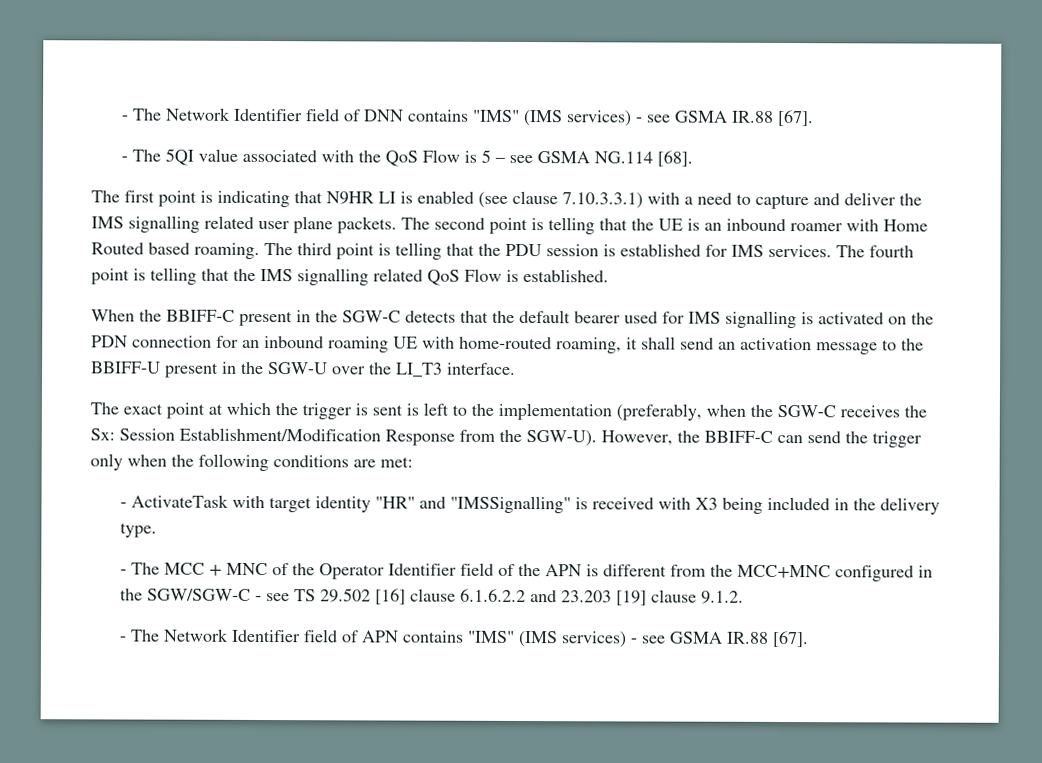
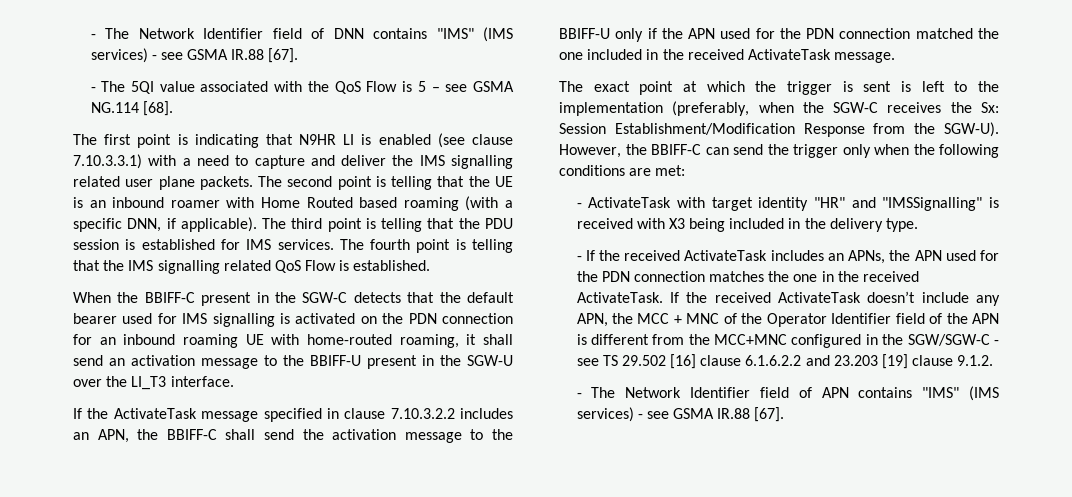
- The second point is telling that the UE is an inbound roamer with Home Routed based roaming.
+ The second point is telling that the UE is an inbound roamer with Home Routed based roaming (with a specific DNN, if applicable).
+ If the ActivateTask message specified in clause 7.10.3.2.2 includes an APN, the BBIFF-C shall send the activation message to the BBIFF-U only if the APN used for the PDN connection matched the one included in the received ActivateTask message.
- - The MCC + MNC of the Operator Identifier field of the APN is different from the MCC+MNC configured in the SGW/SGW-C - see TS 29.502 [16] clause 6.1.6.2.2 and 23.203 [19] clause 9.1.2.
+ - If the received ActivateTask includes an APNs, the APN used for the PDN connection matches the one in the received ActivateTask. If the received ActivateTask doesn’t include any APN, the MCC + MNC of the Operator Identifier field of the APN is different from the MCC+MNC configured in the SGW/SGW-C - see TS 29.502 [16] clause 6.1.6.2.2 and 23.203 [19] clause 9.1.2.

